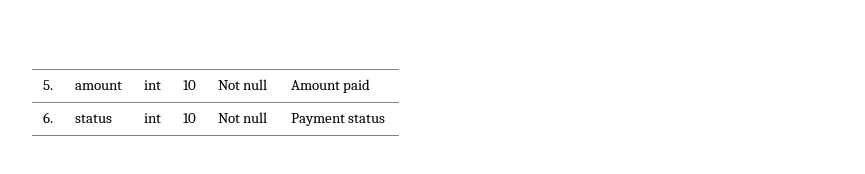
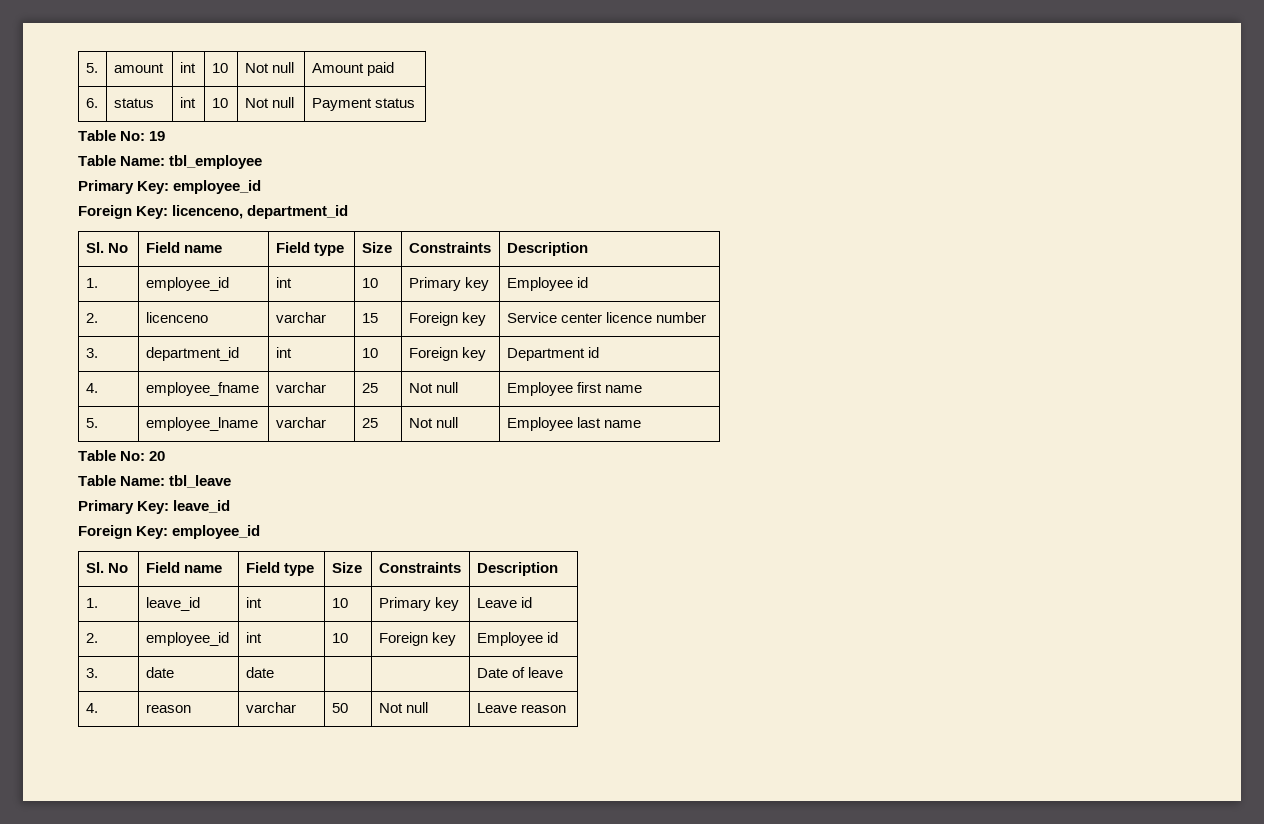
+ Table No: 19
+ Table Name: tbl_employee
+ Primary Key: employee_id
+ Foreign Key: licenceno, department_id
+ Sl. No | Field name | Field type | Size | Constraints | Description
+ 1. | employee_id | int | 10 | Primary key | Employee id
+ 2. | licenceno | varchar | 15 | Foreign key | Service center licence number
+ 3. | department_id | int | 10 | Foreign key | Department id
+ 4. | employee_fname | varchar | 25 | Not null | Employee first name
+ 5. | employee_lname | varchar | 25 | Not null | Employee last name
+ Table No: 20
+ Table Name: tbl_leave
+ Primary Key: leave_id
+ Foreign Key: employee_id
+ Sl. No | Field name | Field type | Size | Constraints | Description
+ 1. | leave_id | int | 10 | Primary key | Leave id
+ 2. | employee_id | int | 10 | Foreign key | Employee id
+ 3. | date | date | | | Date of leave
+ 4. | reason | varchar | 50 | Not null | Leave reason

